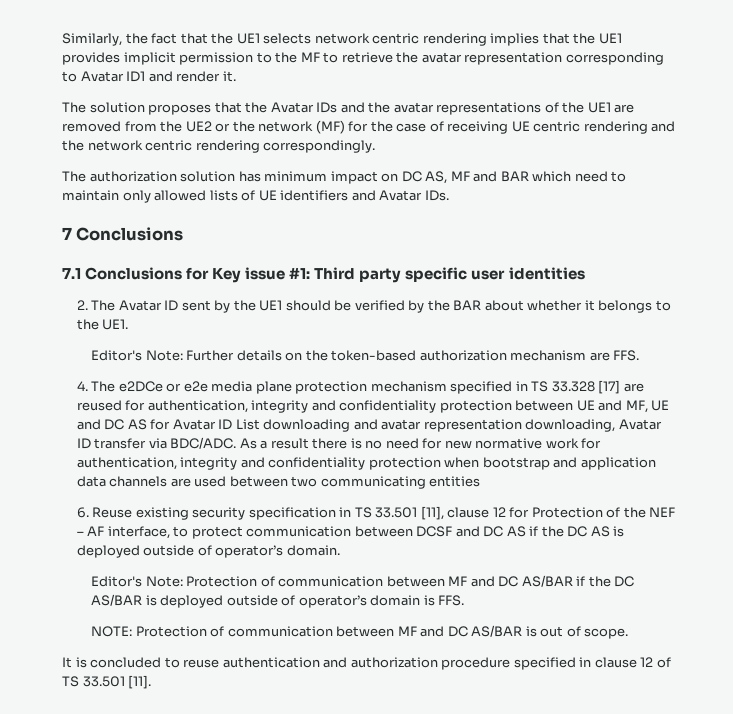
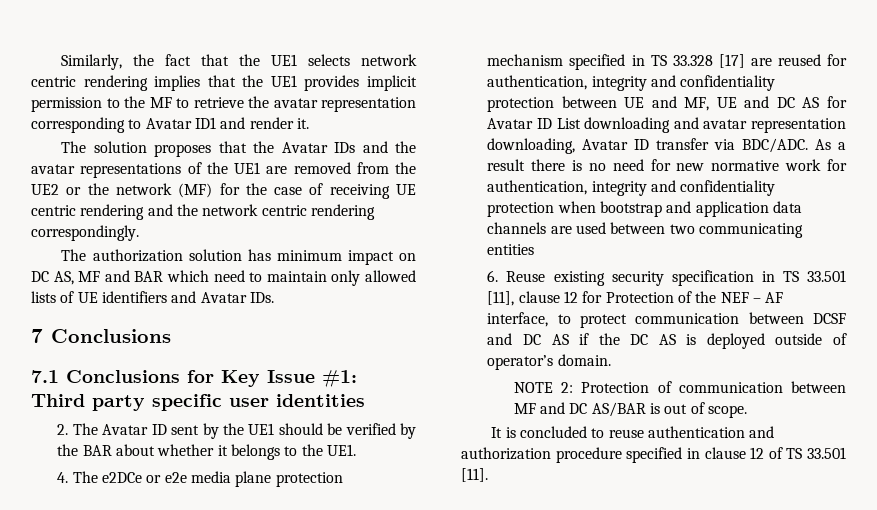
- 7.1 Conclusions for Key issue #1: Third party specific user identities
+ 7.1 Conclusions for Key Issue #1: Third party specific user identities
- Editor's Note: Further details on the token-based authorization mechanism are FFS.
- Editor's Note: Protection of communication between MF and DC AS/BAR if the DC AS/BAR is deployed outside of operator’s domain is FFS.
- NOTE: Protection of communication between MF and DC AS/BAR is out of scope.
+ NOTE 2: Protection of communication between MF and DC AS/BAR is out of scope.

